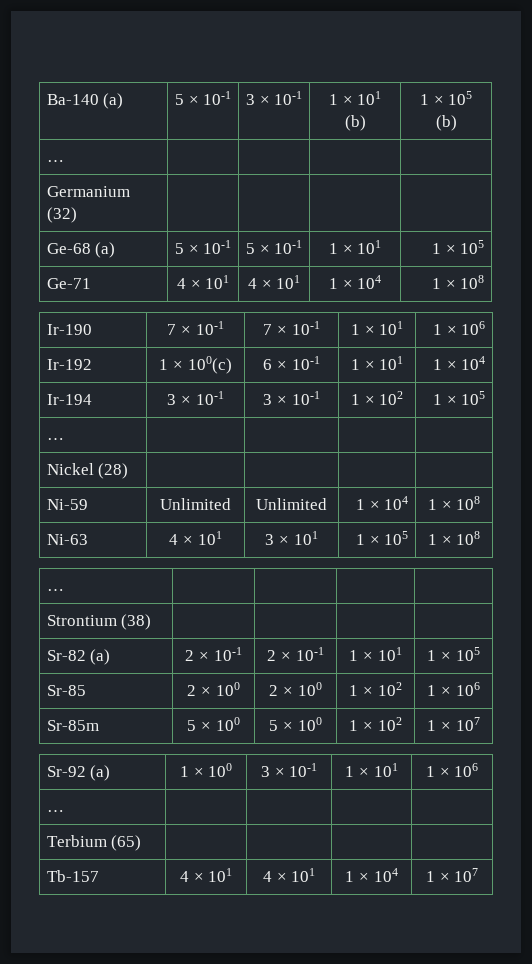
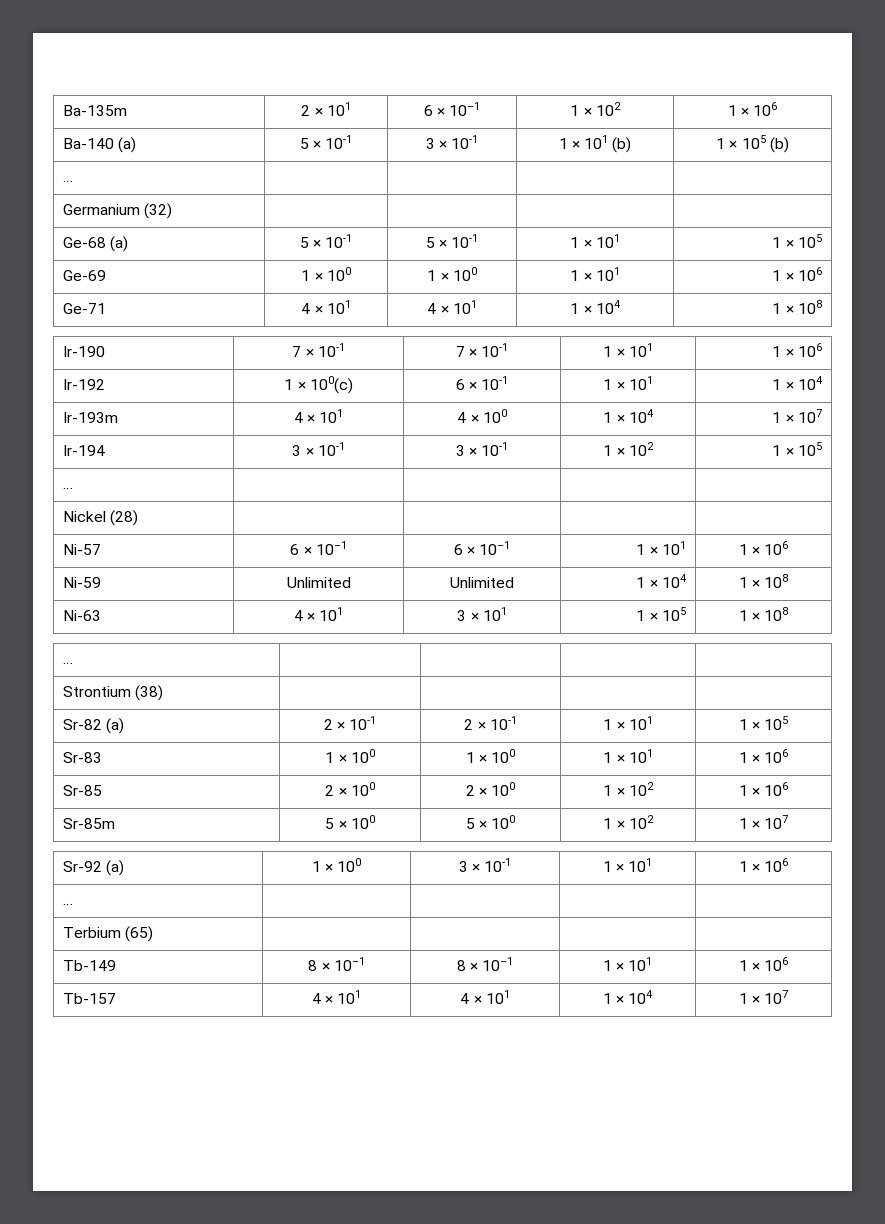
+ Ba-135m | 2 × 101 | 6 × 10–1 | 1 × 102 | 1 × 106
+ Ge-69 | 1 × 100 | 1 × 100 | 1 × 101 | 1 × 106
+ Ir-193m | 4 × 101 | 4 × 100 | 1 × 104 | 1 × 107
+ Ni-57 | 6 × 10–1 | 6 × 10–1 | 1 × 101 | 1 × 106
+ Sr-83 | 1 × 100 | 1 × 100 | 1 × 101 | 1 × 106
+ Tb-149 | 8 × 10–1 | 8 × 10–1 | 1 × 101 | 1 × 106

